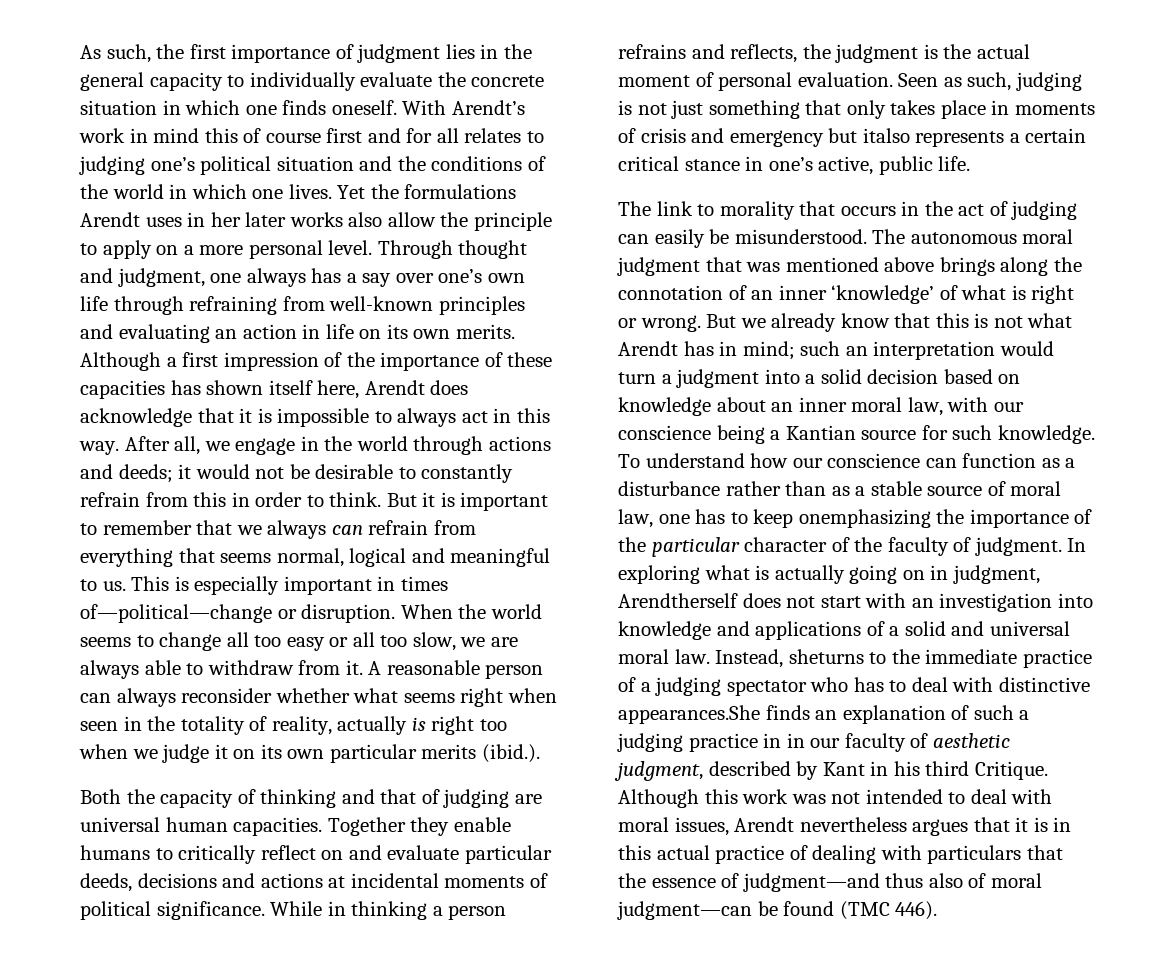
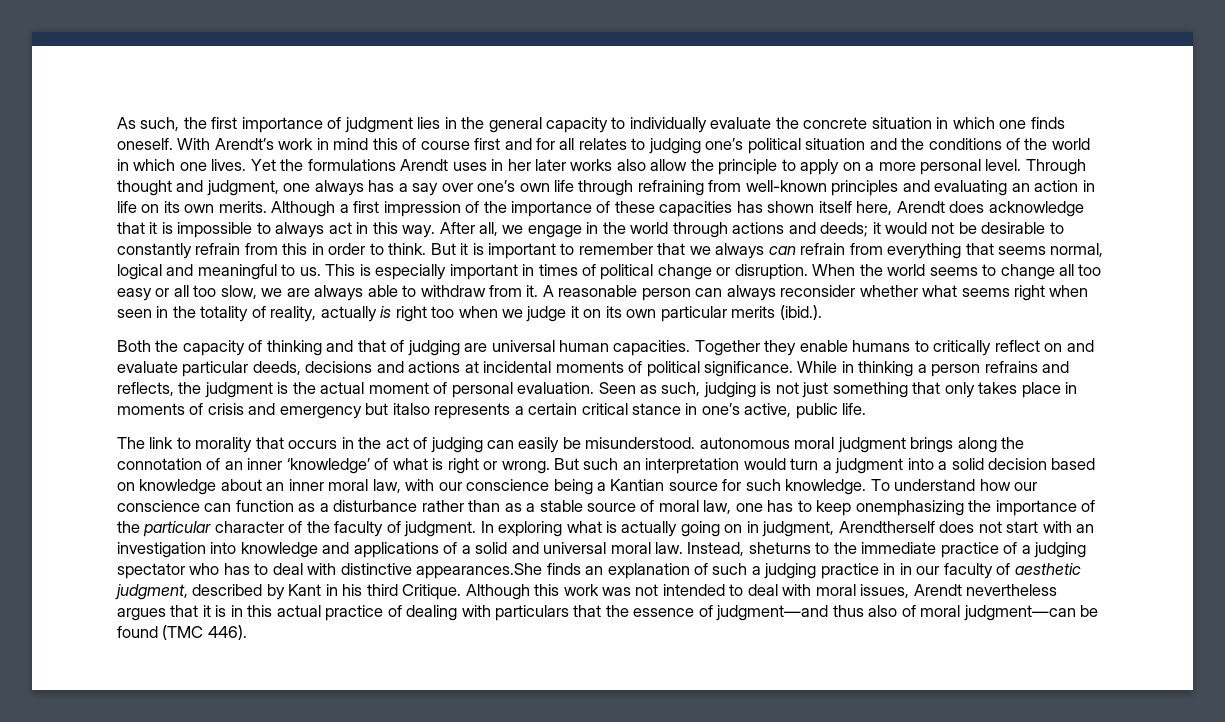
- This is especially important in times of—political—change or disruption.
+ This is especially important in times of political change or disruption.
- The link to morality that occurs in the act of judging can easily be misunderstood. The autonomous moral judgment that was mentioned above brings along the connotation of an inner ‘knowledge’ of what is right or wrong.
+ The link to morality that occurs in the act of judging can easily be misunderstood. autonomous moral judgment brings along the connotation of an inner ‘knowledge’ of what is right or wrong.
- But we already know that this is not what Arendt has in mind; such an interpretation would turn a judgment into a solid decision based on knowledge about an inner moral law, with our conscience being a Kantian source for such knowledge.
+ But such an interpretation would turn a judgment into a solid decision based on knowledge about an inner moral law, with our conscience being a Kantian source for such knowledge.

